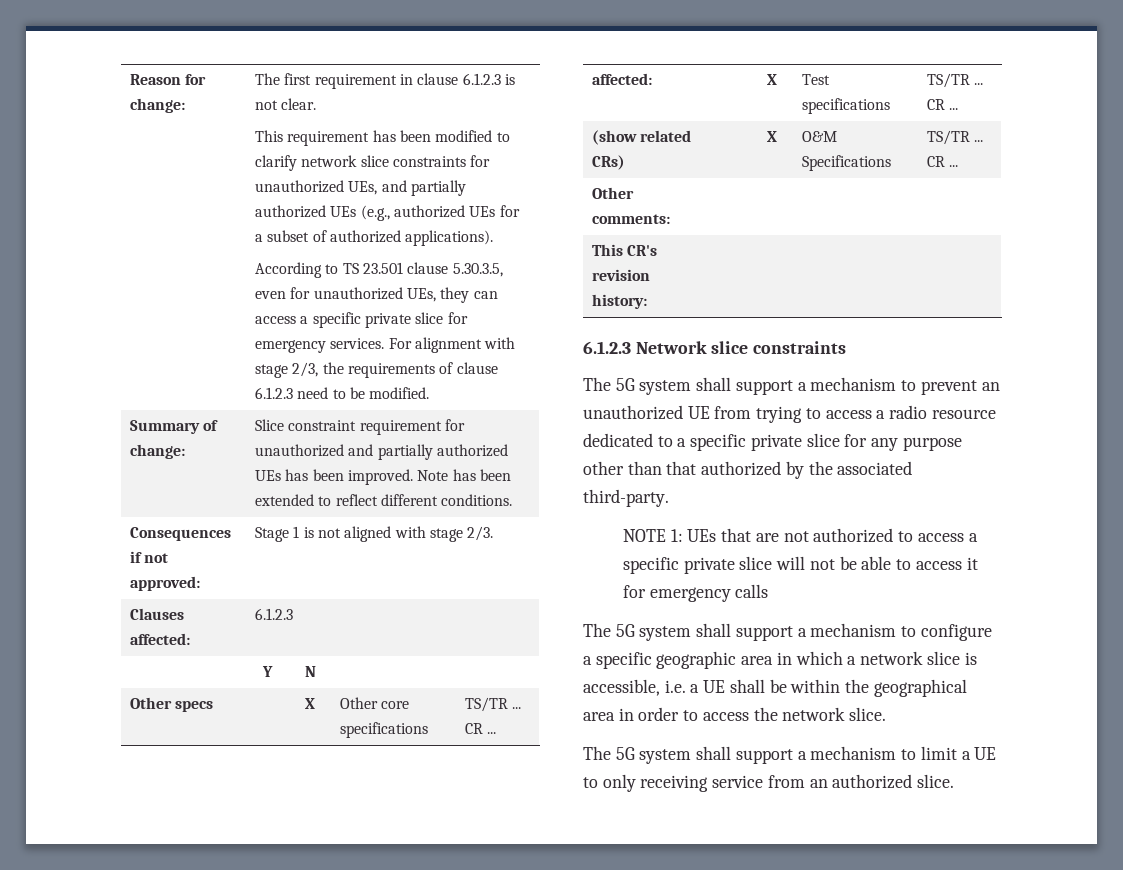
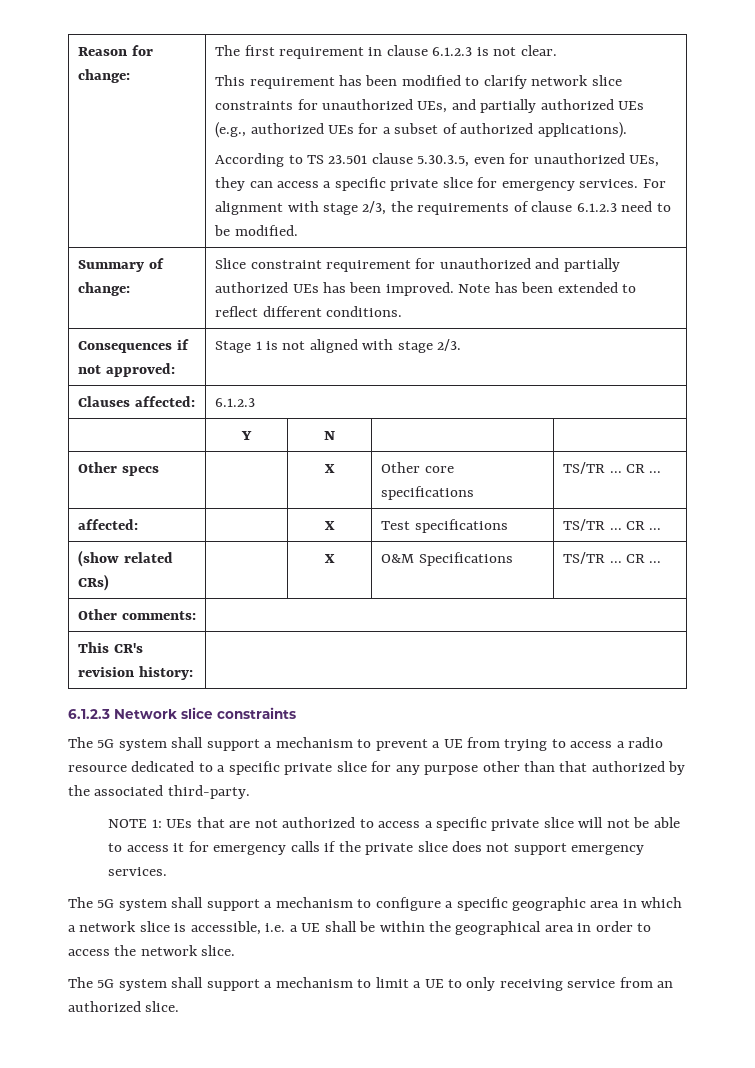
- The 5G system shall support a mechanism to prevent an unauthorized UE from trying to access a radio resource dedicated to a specific private slice for any purpose other than that authorized by the associated third-party.
+ The 5G system shall support a mechanism to prevent a UE from trying to access a radio resource dedicated to a specific private slice for any purpose other than that authorized by the associated third-party.
- NOTE 1: UEs that are not authorized to access a specific private slice will not be able to access it for emergency calls
+ NOTE 1: UEs that are not authorized to access a specific private slice will not be able to access it for emergency calls if the private slice does not support emergency services.

